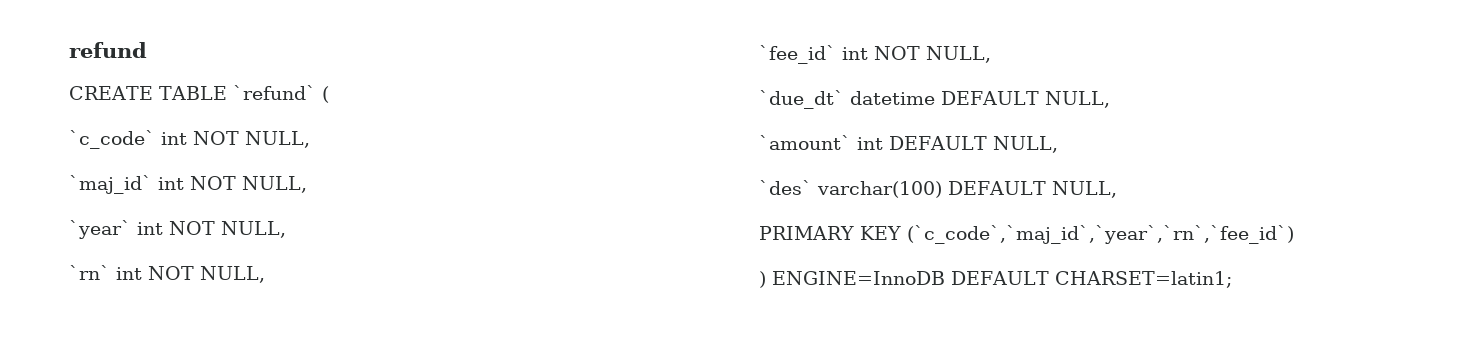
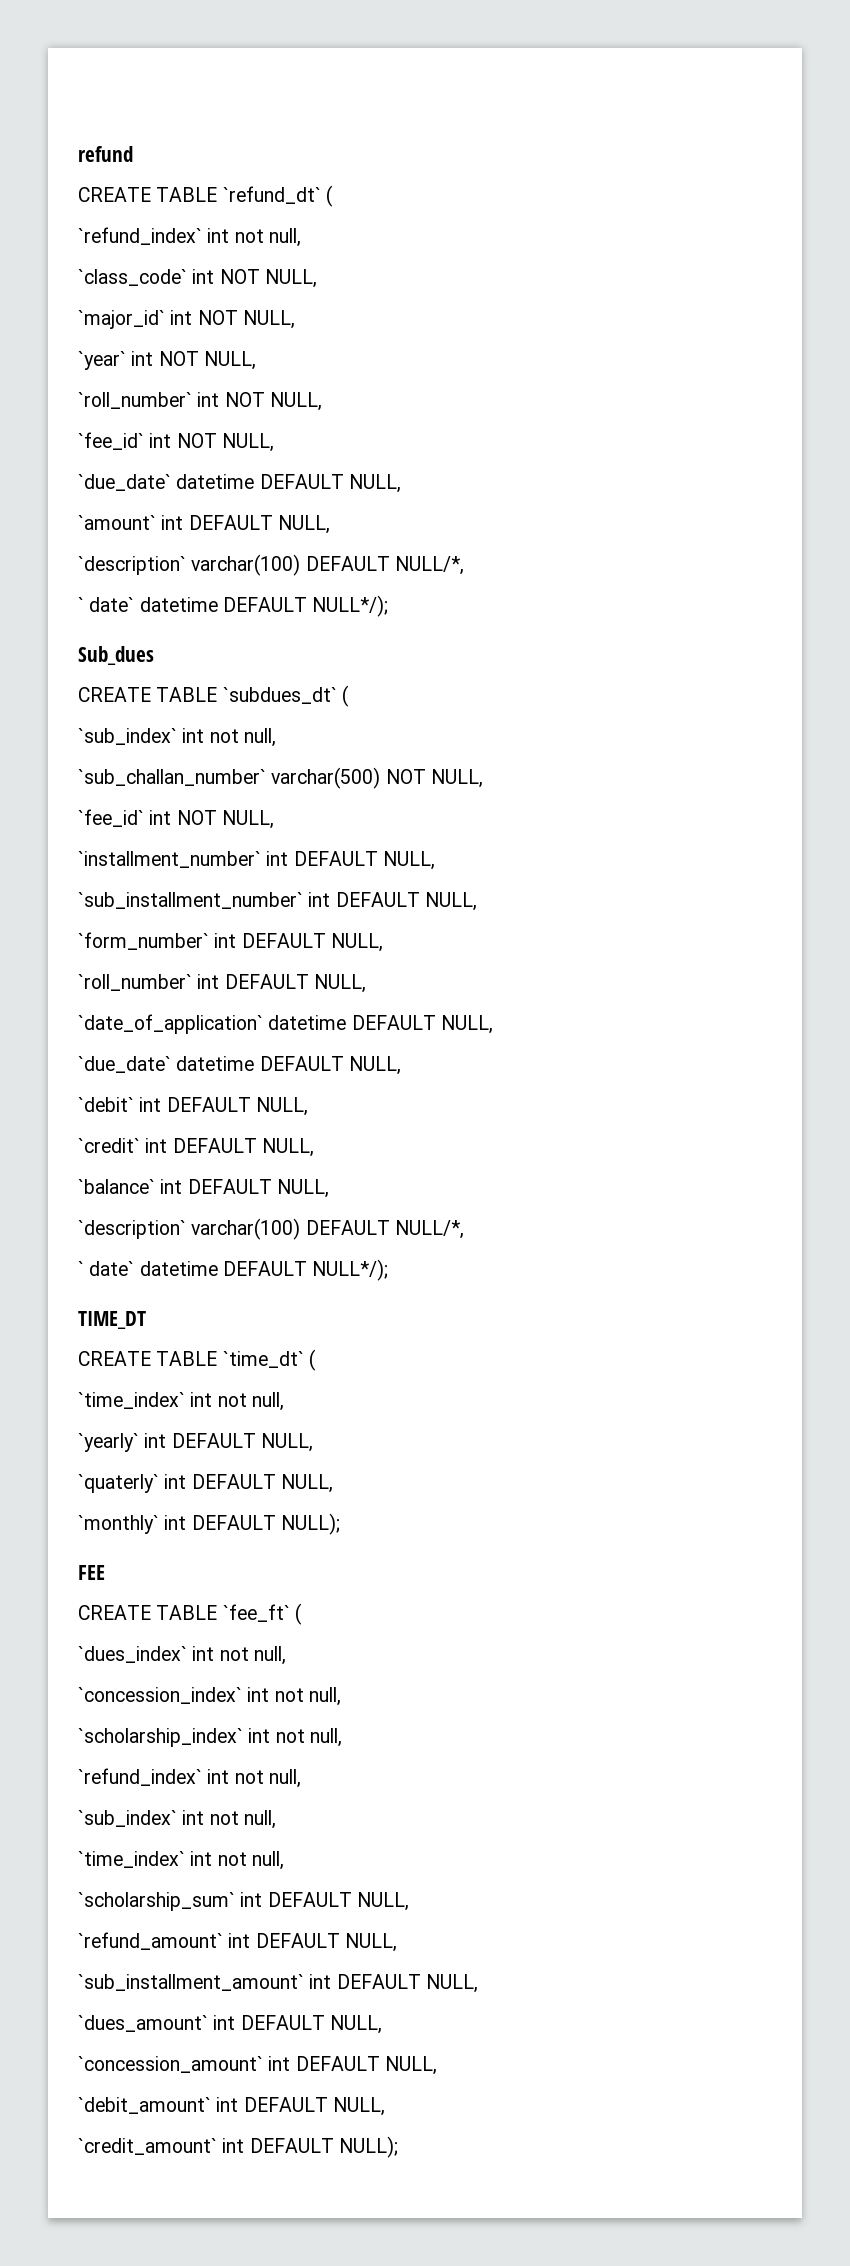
- CREATE TABLE `refund` (
- `c_code` int NOT NULL,
- `maj_id` int NOT NULL,
+ CREATE TABLE `refund_dt` (
+ `refund_index` int not null,
+ `class_code` int NOT NULL,
+ `major_id` int NOT NULL,
- `rn` int NOT NULL,
+ `roll_number` int NOT NULL,
  `fee_id` int NOT NULL,
- `due_dt` datetime DEFAULT NULL,
+ `due_date` datetime DEFAULT NULL,
  `amount` int DEFAULT NULL,
- `des` varchar(100) DEFAULT NULL,
- PRIMARY KEY (`c_code`,`maj_id`,`year`,`rn`,`fee_id`)
- ) ENGINE=InnoDB DEFAULT CHARSET=latin1;
+ `description` varchar(100) DEFAULT NULL/*,
+ ` date` datetime DEFAULT NULL*/);
+ Sub_dues
+ CREATE TABLE `subdues_dt` (
+ `sub_index` int not null,
+ `sub_challan_number` varchar(500) NOT NULL,
+ `fee_id` int NOT NULL,
+ `installment_number` int DEFAULT NULL,
+ `sub_installment_number` int DEFAULT NULL,
+ `form_number` int DEFAULT NULL,
+ `roll_number` int DEFAULT NULL,
+ `date_of_application` datetime DEFAULT NULL,
+ `due_date` datetime DEFAULT NULL,
+ `debit` int DEFAULT NULL,
+ `credit` int DEFAULT NULL,
+ `balance` int DEFAULT NULL,
+ `description` varchar(100) DEFAULT NULL/*,
+ ` date` datetime DEFAULT NULL*/);
+ TIME_DT
+ CREATE TABLE `time_dt` (
+ `time_index` int not null,
+ `yearly` int DEFAULT NULL,
+ `quaterly` int DEFAULT NULL,
+ `monthly` int DEFAULT NULL);
+ FEE
+ CREATE TABLE `fee_ft` (
+ `dues_index` int not null,
+ `concession_index` int not null,
+ `scholarship_index` int not null,
+ `refund_index` int not null,
+ `sub_index` int not null,
+ `time_index` int not null,
+ `scholarship_sum` int DEFAULT NULL,
+ `refund_amount` int DEFAULT NULL,
+ `sub_installment_amount` int DEFAULT NULL,
+ `dues_amount` int DEFAULT NULL,
+ `concession_amount` int DEFAULT NULL,
+ `debit_amount` int DEFAULT NULL,
+ `credit_amount` int DEFAULT NULL);

